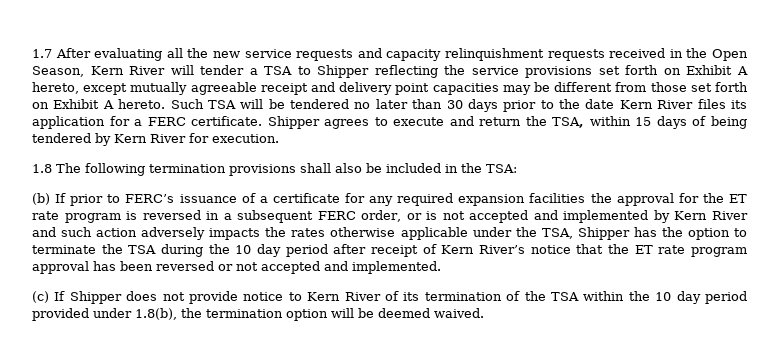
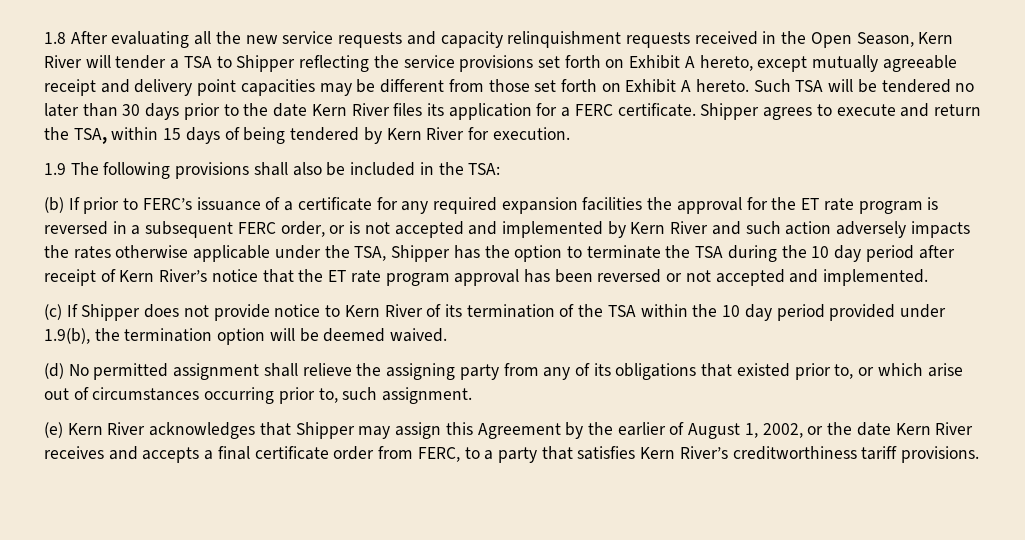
- 1.7 After evaluating all the new service requests and capacity relinquishment requests received in the Open Season, Kern River will tender a TSA to Shipper reflecting the service provisions set forth on Exhibit A hereto, except mutually agreeable receipt and delivery point capacities may be different from those set forth on Exhibit A hereto.
+ 1.8 After evaluating all the new service requests and capacity relinquishment requests received in the Open Season, Kern River will tender a TSA to Shipper reflecting the service provisions set forth on Exhibit A hereto, except mutually agreeable receipt and delivery point capacities may be different from those set forth on Exhibit A hereto.
- 1.8 The following termination provisions shall also be included in the TSA:
+ 1.9 The following provisions shall also be included in the TSA:
- (c) If Shipper does not provide notice to Kern River of its termination of the TSA within the 10 day period provided under 1.8(b), the termination option will be deemed waived.
+ (c) If Shipper does not provide notice to Kern River of its termination of the TSA within the 10 day period provided under 1.9(b), the termination option will be deemed waived.
+ (d) No permitted assignment shall relieve the assigning party from any of its obligations that existed prior to, or which arise out of circumstances occurring prior to, such assignment.
+ (e) Kern River acknowledges that Shipper may assign this Agreement by the earlier of August 1, 2002, or the date Kern River receives and accepts a final certificate order from FERC, to a party that satisfies Kern River’s creditworthiness tariff provisions.

